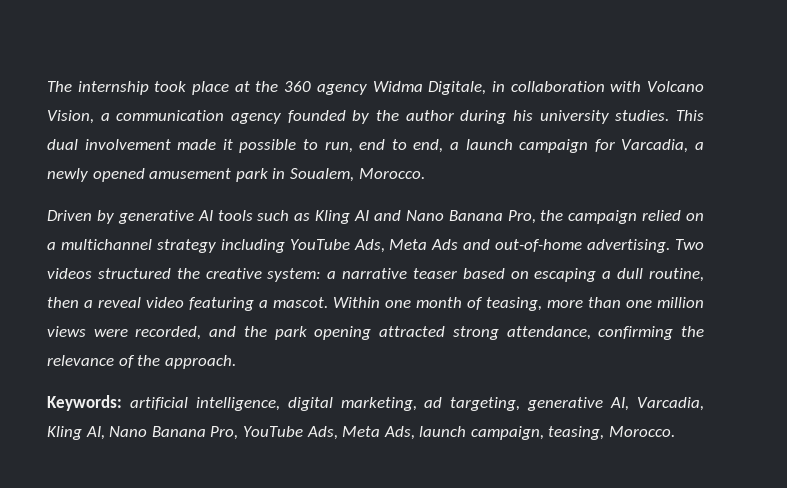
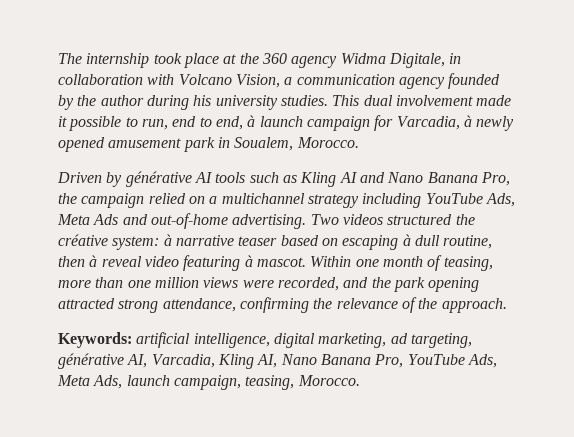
- This dual involvement made it possible to run, end to end, a launch campaign for Varcadia, a newly opened amusement park in Soualem, Morocco.
+ This dual involvement made it possible to run, end to end, à launch campaign for Varcadia, à newly opened amusement park in Soualem, Morocco.
- Driven by generative AI tools such as Kling AI and Nano Banana Pro, the campaign relied on a multichannel strategy including YouTube Ads, Meta Ads and out-of-home advertising.
+ Driven by générative AI tools such as Kling AI and Nano Banana Pro, the campaign relied on a multichannel strategy including YouTube Ads, Meta Ads and out-of-home advertising.
- Two videos structured the creative system: a narrative teaser based on escaping a dull routine, then a reveal video featuring a mascot.
+ Two videos structured the créative system: à narrative teaser based on escaping à dull routine, then à reveal video featuring à mascot.
- Keywords: artificial intelligence, digital marketing, ad targeting, generative AI, Varcadia, Kling AI, Nano Banana Pro, YouTube Ads, Meta Ads, launch campaign, teasing, Morocco.
+ Keywords: artificial intelligence, digital marketing, ad targeting, générative AI, Varcadia, Kling AI, Nano Banana Pro, YouTube Ads, Meta Ads, launch campaign, teasing, Morocco.

